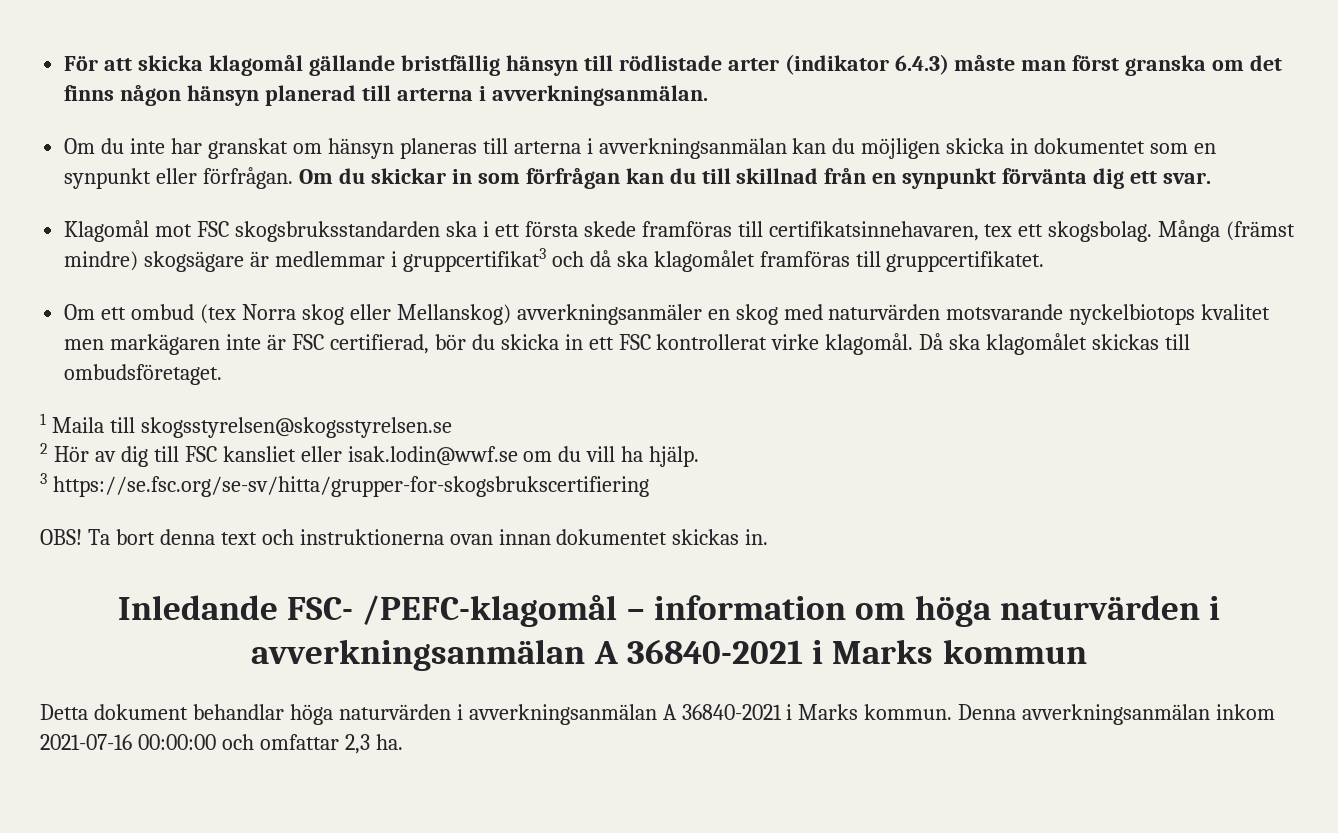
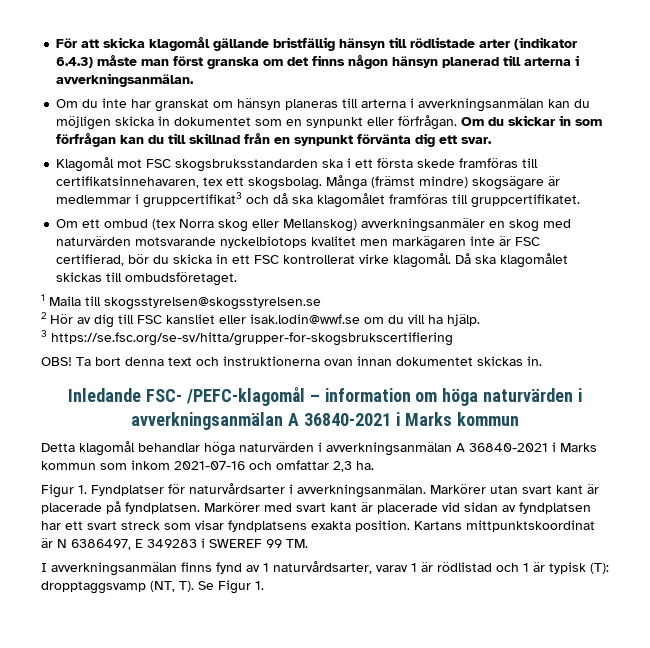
- Detta dokument behandlar höga naturvärden i avverkningsanmälan A 36840-2021 i Marks kommun. Denna avverkningsanmälan inkom 2021-07-16 00:00:00 och omfattar 2,3 ha.
+ Detta klagomål behandlar höga naturvärden i avverkningsanmälan A 36840-2021 i Marks kommun som inkom 2021-07-16 och omfattar 2,3 ha.
+ Figur 1. Fyndplatser för naturvårdsarter i avverkningsanmälan. Markörer utan svart kant är placerade på fyndplatsen. Markörer med svart kant är placerade vid sidan av fyndplatsen har ett svart streck som visar fyndplatsens exakta position. Kartans mittpunktskoordinat är N 6386497, E 349283 i SWEREF 99 TM.
+ I avverkningsanmälan finns fynd av 1 naturvårdsarter, varav 1 är rödlistad och 1 är typisk (T): dropptaggsvamp (NT, T). Se Figur 1.

